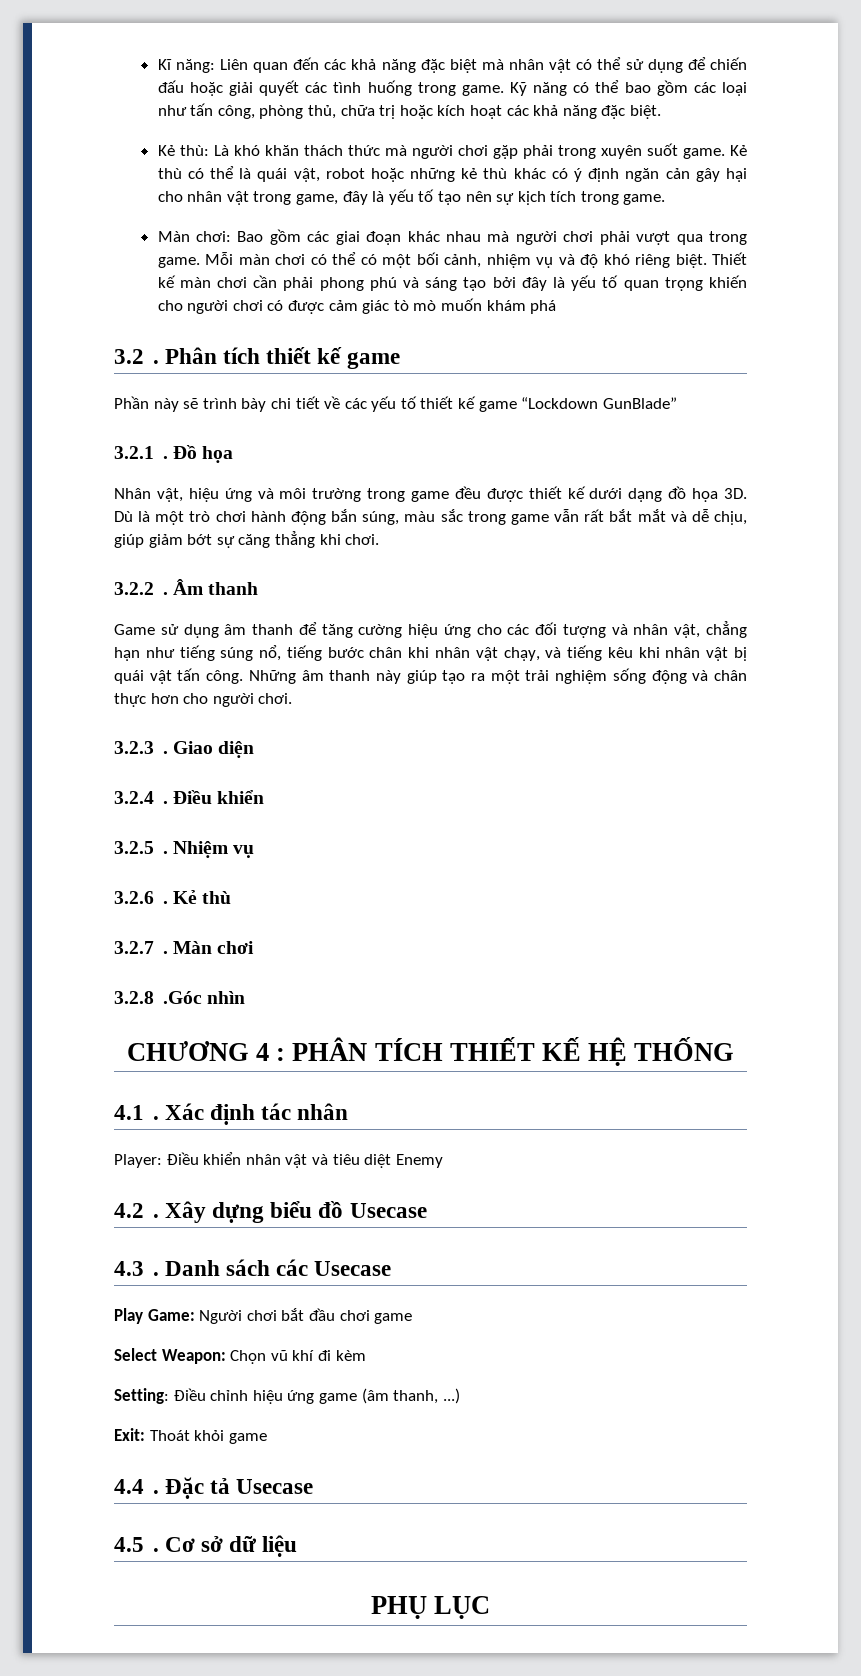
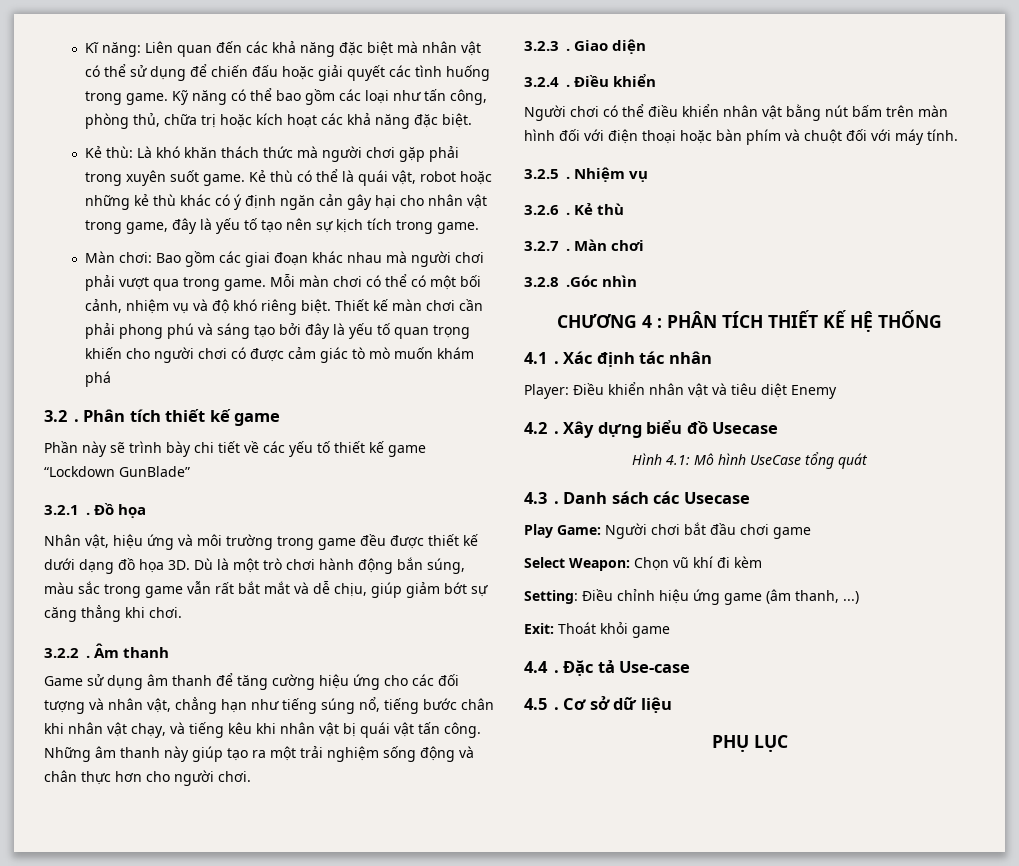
+ Người chơi có thể điều khiển nhân vật bằng nút bấm trên màn hình đối với điện thoại hoặc bàn phím và chuột đối với máy tính.
+ Hình 4.1: Mô hình UseCase tổng quát
- Đặc tả Usecase
+ Đặc tả Use-case

